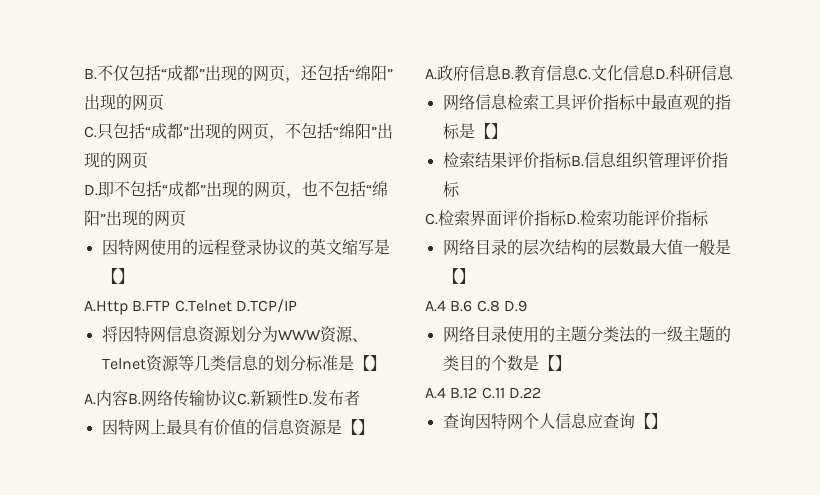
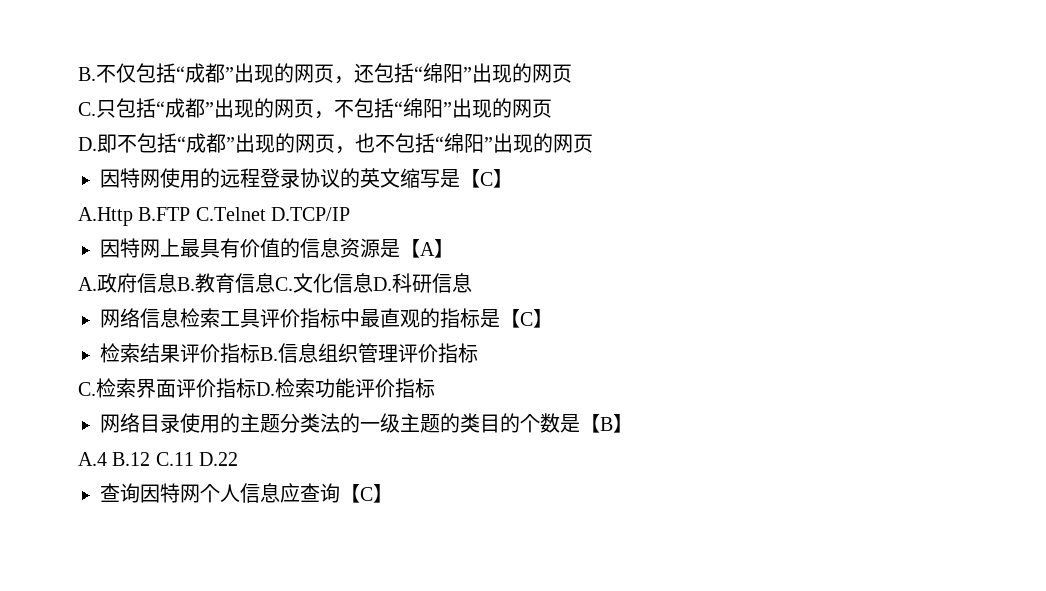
- 因特网使用的远程登录协议的英文缩写是【】
+ 因特网使用的远程登录协议的英文缩写是【C】
- 将因特网信息资源划分为WWW资源、Telnet资源等几类信息的划分标准是【】
- A.内容B.网络传输协议C.新颖性D.发布者
- 因特网上最具有价值的信息资源是【】
+ 因特网上最具有价值的信息资源是【A】
- 网络信息检索工具评价指标中最直观的指标是【】
+ 网络信息检索工具评价指标中最直观的指标是【C】
- 网络目录的层次结构的层数最大值一般是【】
- A.4 B.6 C.8 D.9
- 网络目录使用的主题分类法的一级主题的类目的个数是【】
+ 网络目录使用的主题分类法的一级主题的类目的个数是【B】
- 查询因特网个人信息应查询【】
+ 查询因特网个人信息应查询【C】

